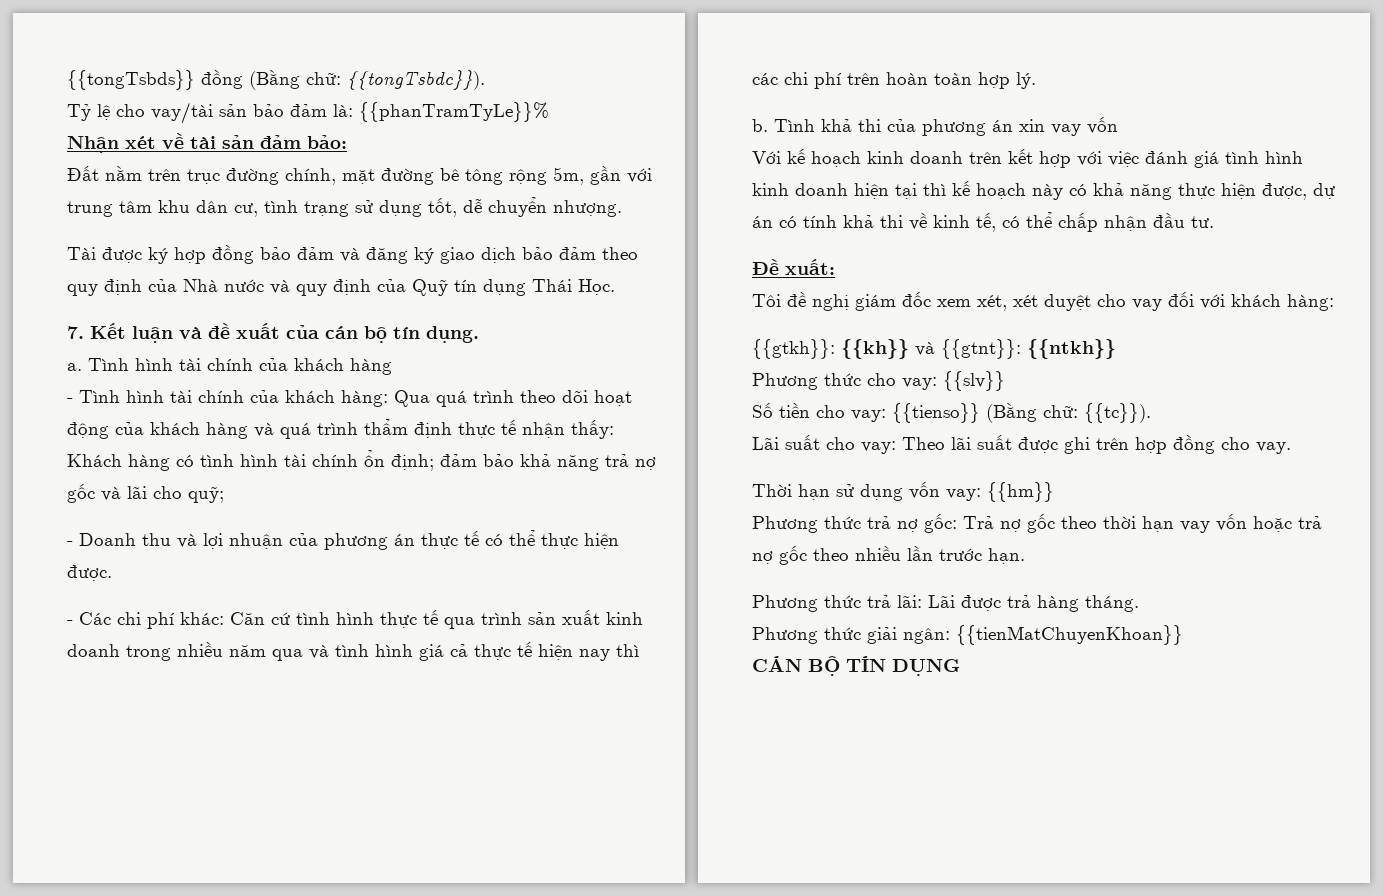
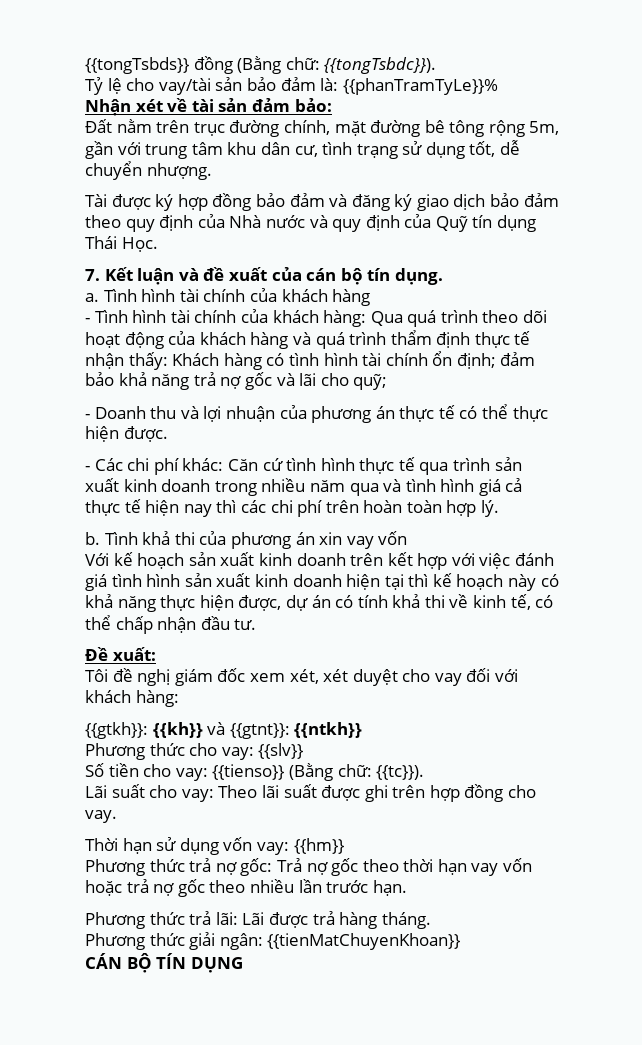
- Với kế hoạch kinh doanh trên kết hợp với việc đánh giá tình hình kinh doanh hiện tại thì kế hoạch này có khả năng thực hiện được, dự án có tính khả thi về kinh tế, có thể chấp nhận đầu tư.
+ Với kế hoạch sản xuất kinh doanh trên kết hợp với việc đánh giá tình hình sản xuất kinh doanh hiện tại thì kế hoạch này có khả năng thực hiện được, dự án có tính khả thi về kinh tế, có thể chấp nhận đầu tư.

